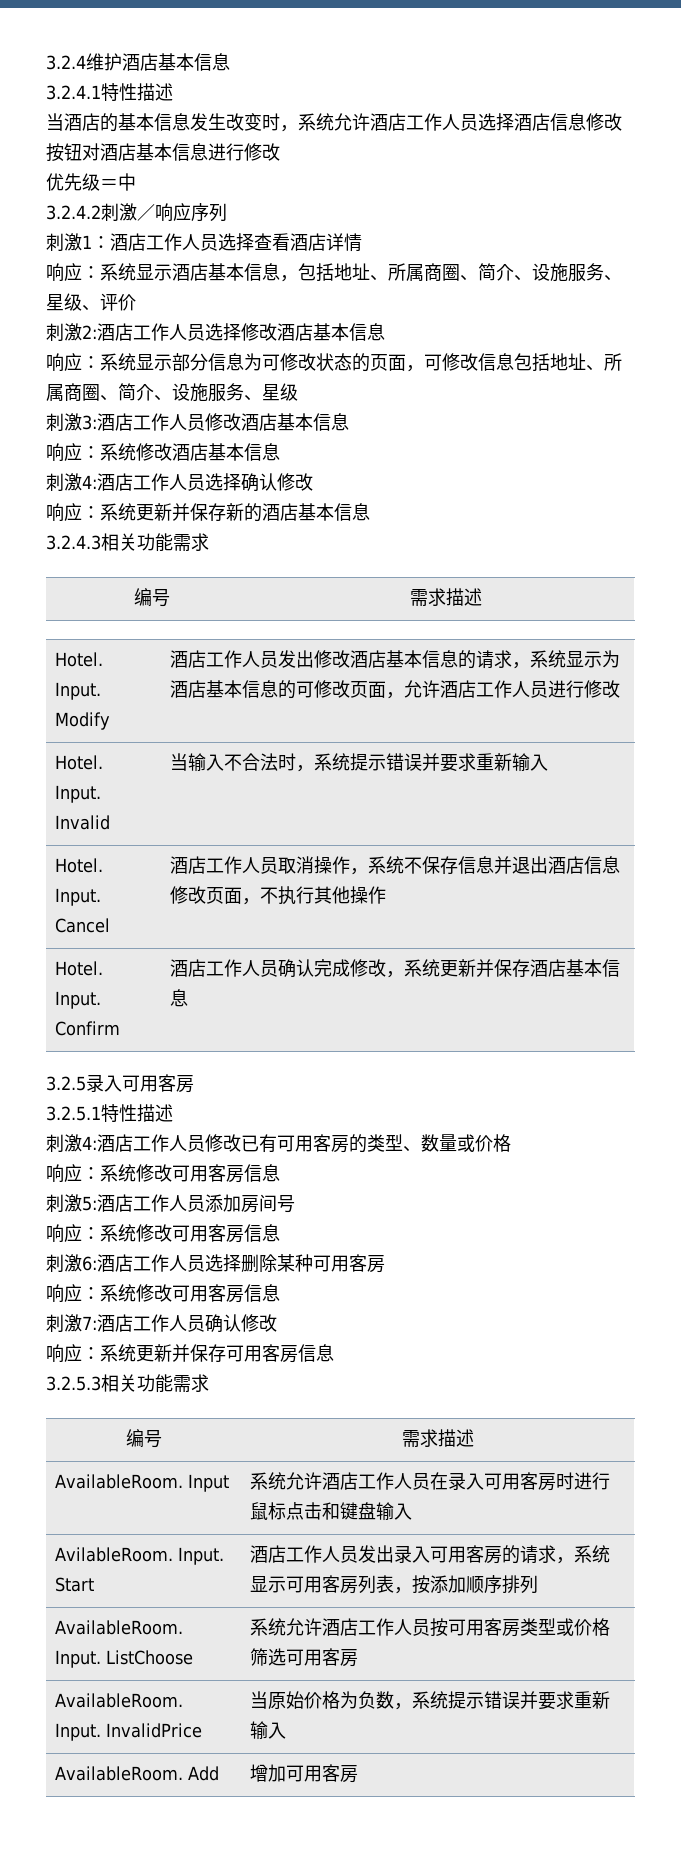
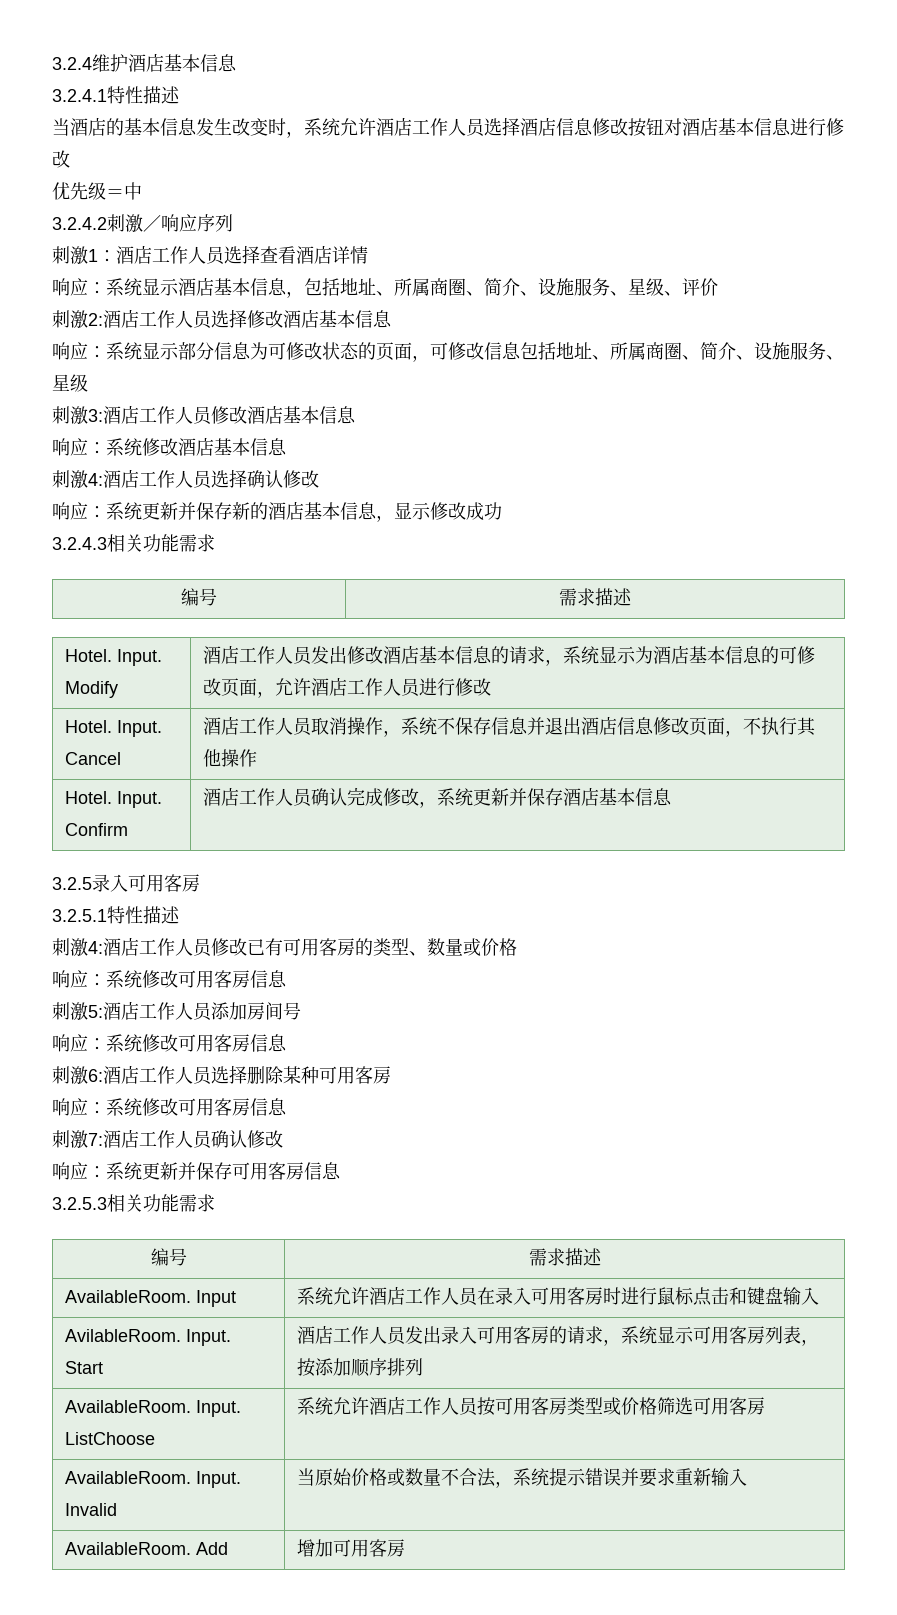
- 响应：系统更新并保存新的酒店基本信息
+ 响应：系统更新并保存新的酒店基本信息，显示修改成功
- Hotel. Input. Invalid | 当输入不合法时，系统提示错误并要求重新输入
- AvailableRoom. Input. InvalidPrice | 当原始价格为负数，系统提示错误并要求重新输入
+ AvailableRoom. Input. Invalid | 当原始价格或数量不合法，系统提示错误并要求重新输入

